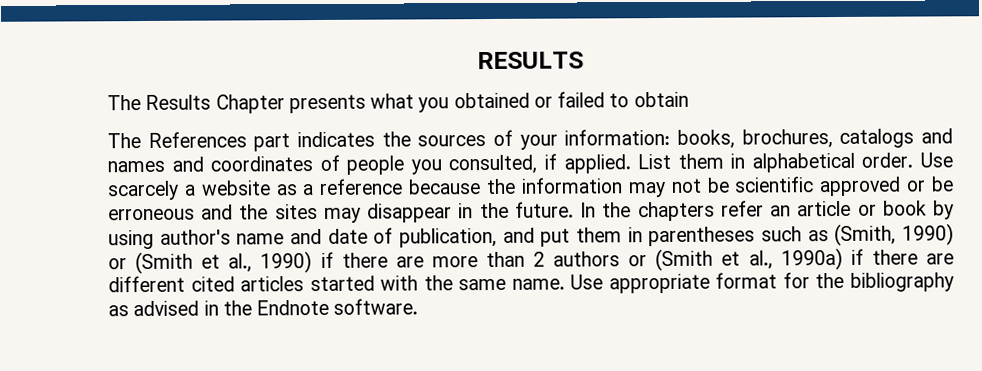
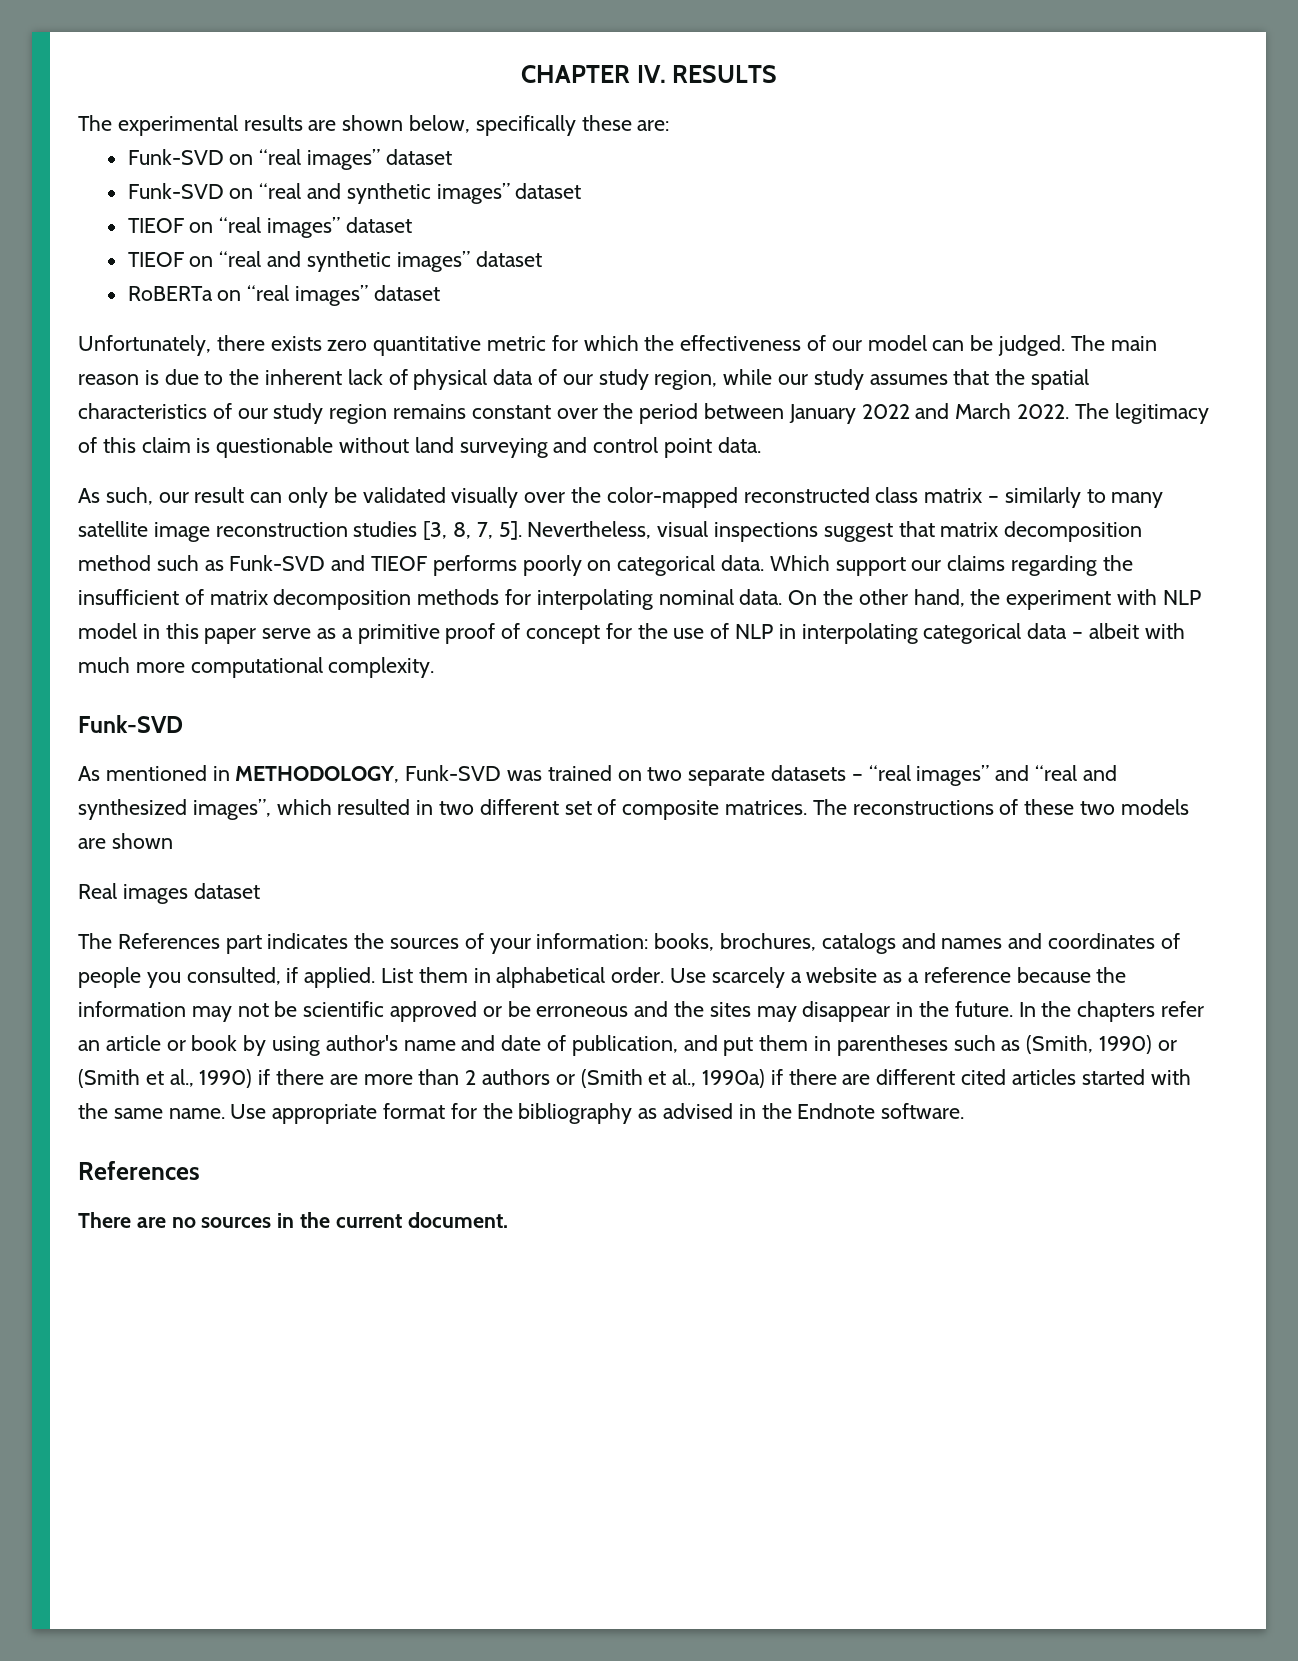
- RESULTS
+ CHAPTER IV. RESULTS
- The Results Chapter presents what you obtained or failed to obtain
+ The experimental results are shown below, specifically these are:
+ Funk-SVD on “real images” dataset
+ Funk-SVD on “real and synthetic images” dataset
+ TIEOF on “real images” dataset
+ TIEOF on “real and synthetic images” dataset
+ RoBERTa on “real images” dataset
+ Unfortunately, there exists zero quantitative metric for which the effectiveness of our model can be judged. The main reason is due to the inherent lack of physical data of our study region, while our study assumes that the spatial characteristics of our study region remains constant over the period between January 2022 and March 2022. The legitimacy of this claim is questionable without land surveying and control point data.
+ As such, our result can only be validated visually over the color-mapped reconstructed class matrix – similarly to many satellite image reconstruction studies [3, 8, 7, 5]. Nevertheless, visual inspections suggest that matrix decomposition method such as Funk-SVD and TIEOF performs poorly on categorical data. Which support our claims regarding the insufficient of matrix decomposition methods for interpolating nominal data. On the other hand, the experiment with NLP model in this paper serve as a primitive proof of concept for the use of NLP in interpolating categorical data – albeit with much more computational complexity.
+ Funk-SVD
+ As mentioned in METHODOLOGY, Funk-SVD was trained on two separate datasets – “real images” and “real and synthesized images”, which resulted in two different set of composite matrices. The reconstructions of these two models are shown
+ Real images dataset
  Use appropriate format for the bibliography as advised in the Endnote software.
+ References
+ There are no sources in the current document.

